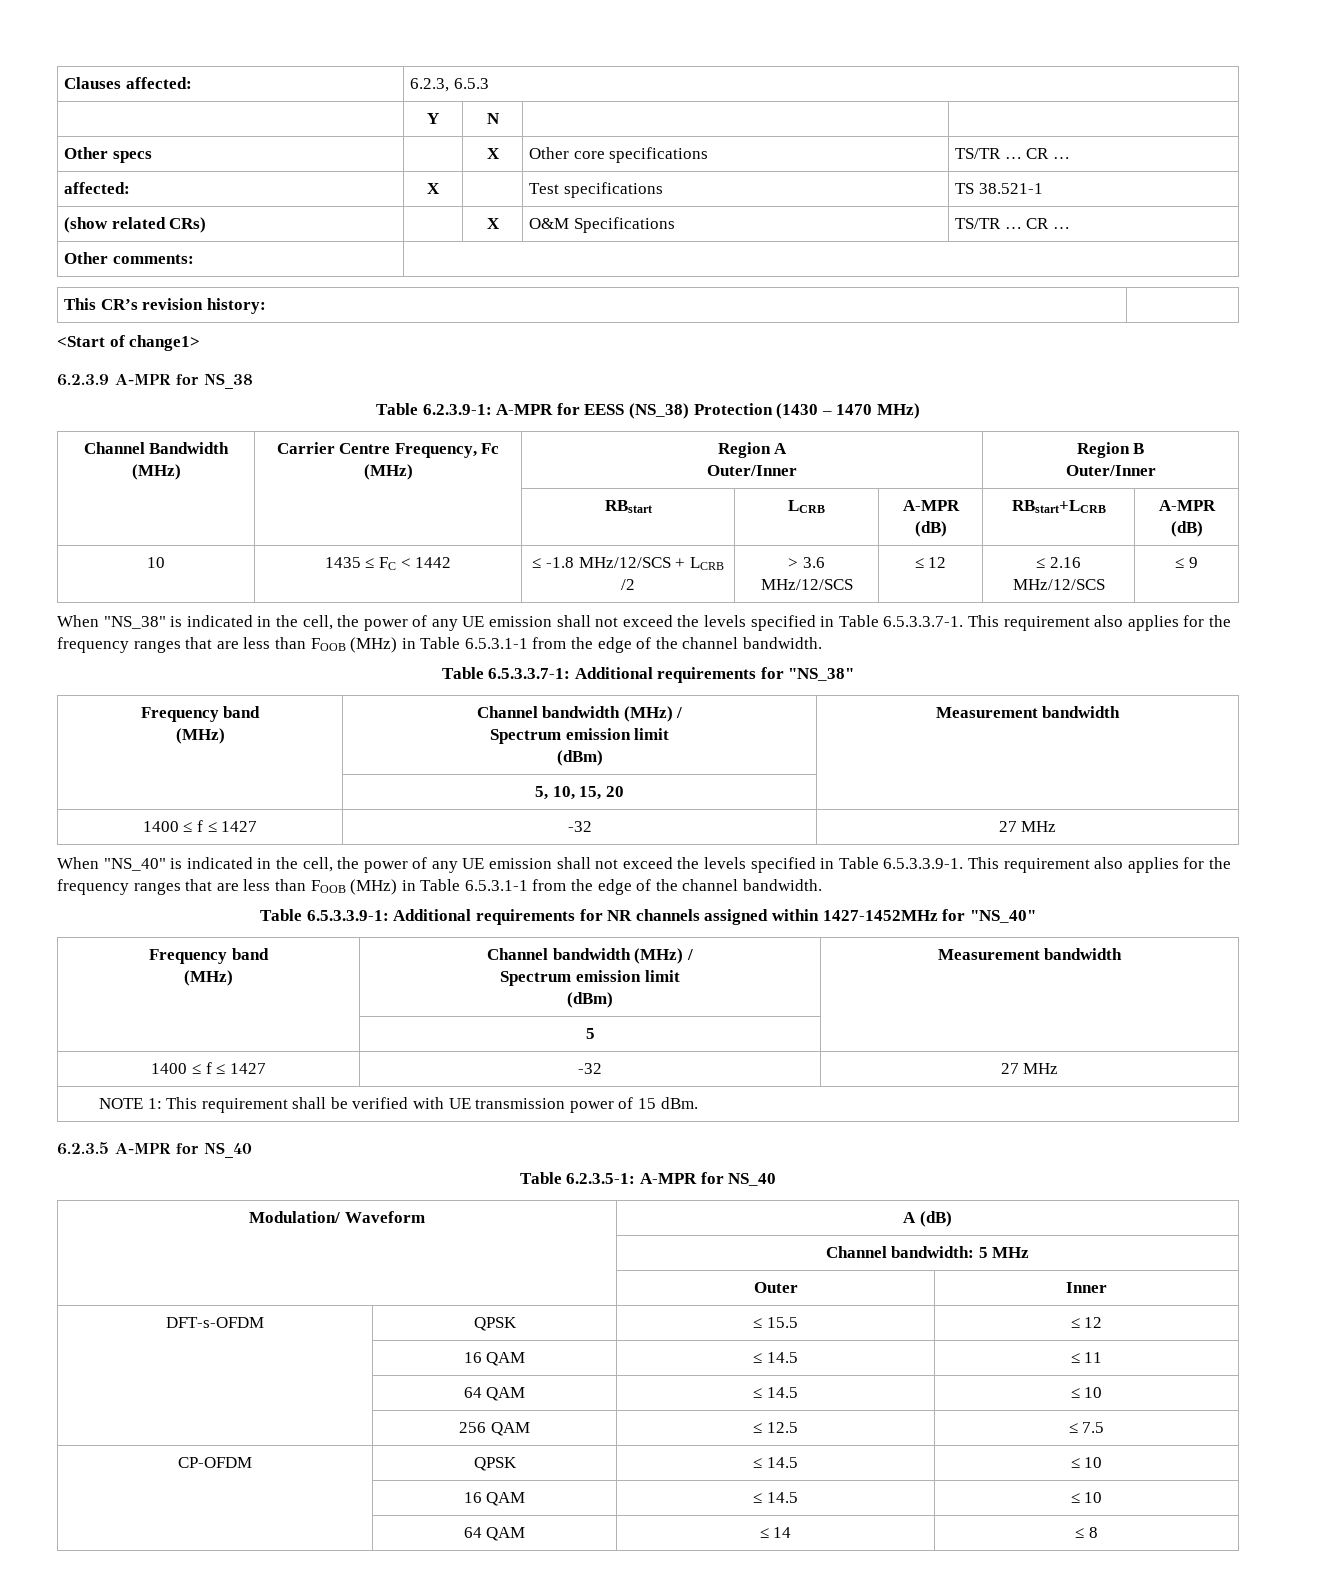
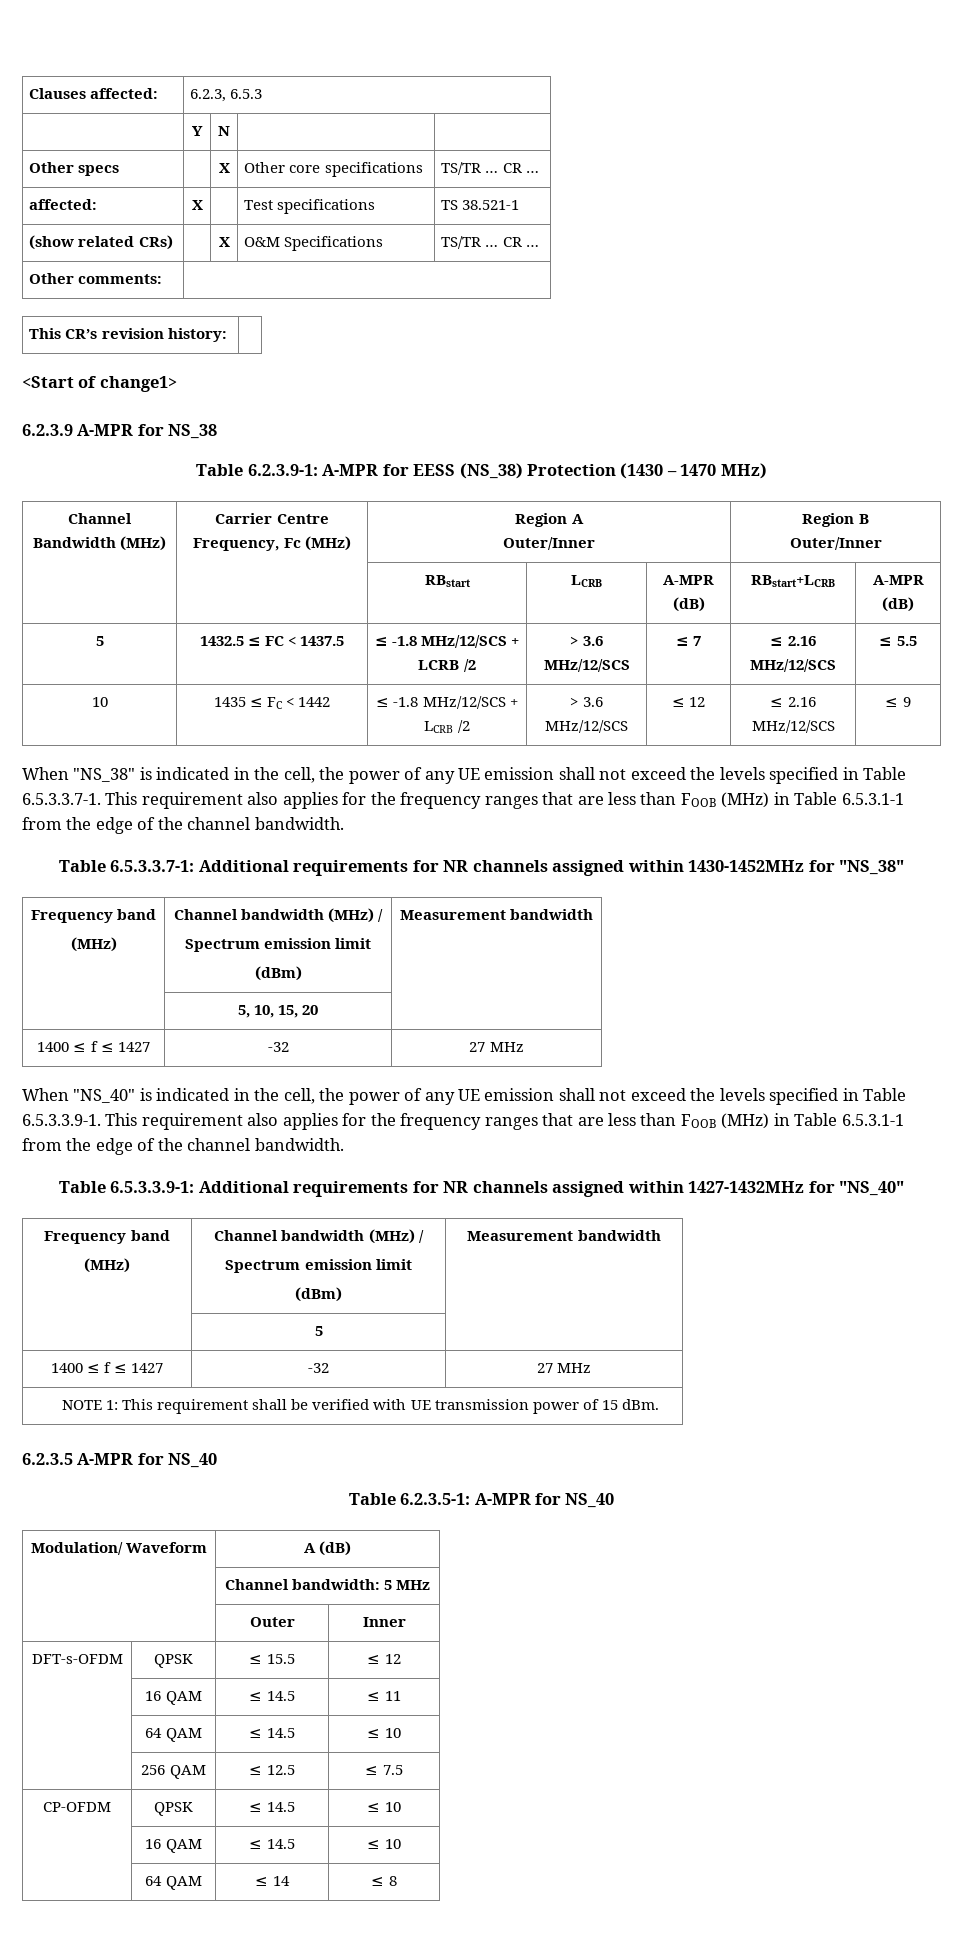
+ 5 | 1432.5 ≤ FC < 1437.5 | ≤ -1.8 MHz/12/SCS + LCRB /2 | > 3.6 MHz/12/SCS | ≤ 7 | ≤ 2.16 MHz/12/SCS | ≤ 5.5
- Table 6.5.3.3.7-1: Additional requirements for "NS_38"
+ Table 6.5.3.3.7-1: Additional requirements for NR channels assigned within 1430-1452MHz for "NS_38"
- Table 6.5.3.3.9-1: Additional requirements for NR channels assigned within 1427-1452MHz for "NS_40"
+ Table 6.5.3.3.9-1: Additional requirements for NR channels assigned within 1427-1432MHz for "NS_40"

